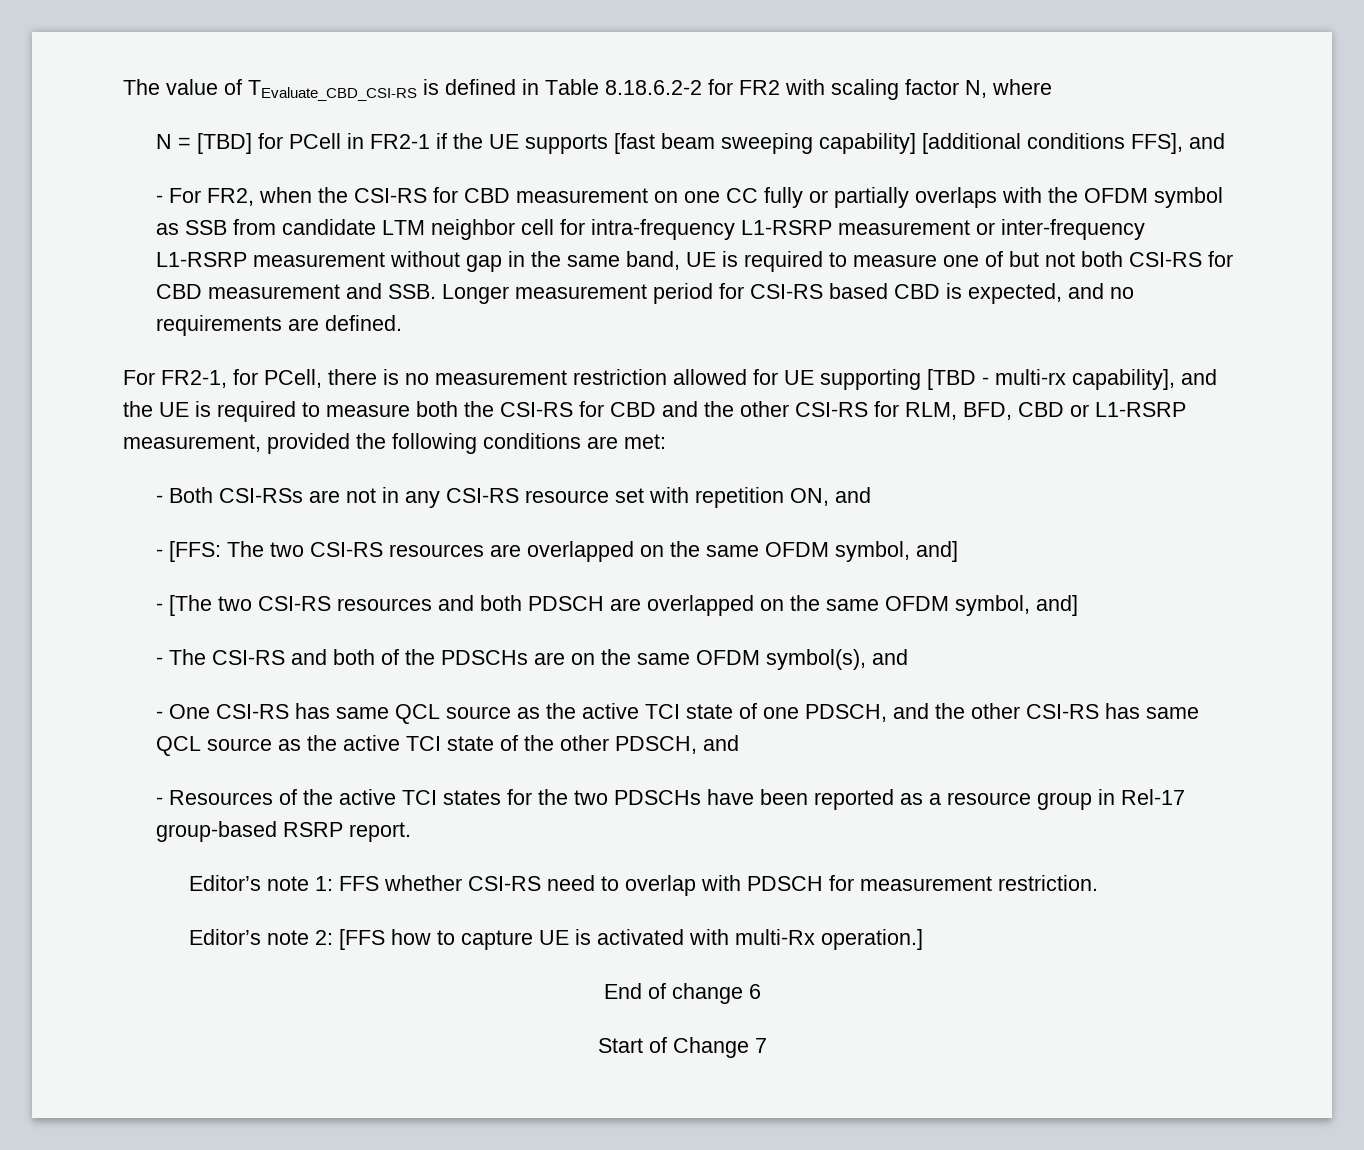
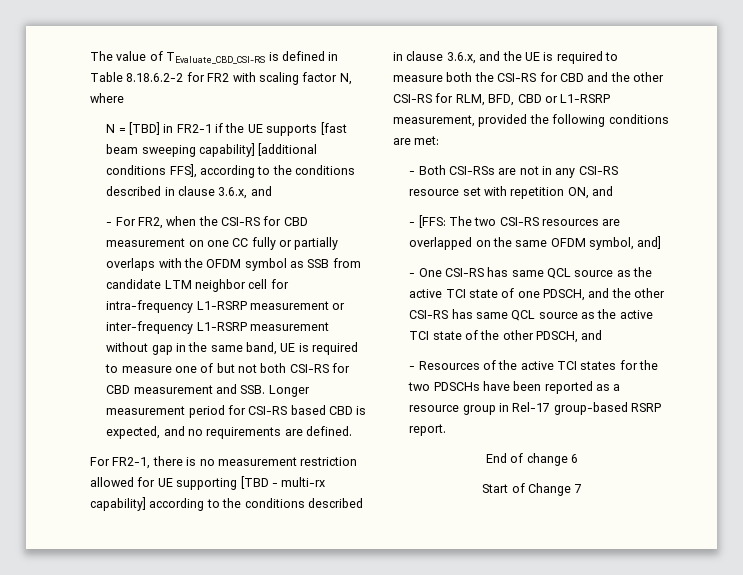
- N = [TBD] for PCell in FR2-1 if the UE supports [fast beam sweeping capability] [additional conditions FFS], and
+ N = [TBD] in FR2-1 if the UE supports [fast beam sweeping capability] [additional conditions FFS], according to the conditions described in clause 3.6.x, and
- For FR2-1, for PCell, there is no measurement restriction allowed for UE supporting [TBD - multi-rx capability], and the UE is required to measure both the CSI-RS for CBD and the other CSI-RS for RLM, BFD, CBD or L1-RSRP measurement, provided the following conditions are met:
+ For FR2-1, there is no measurement restriction allowed for UE supporting [TBD - multi-rx capability] according to the conditions described in clause 3.6.x, and the UE is required to measure both the CSI-RS for CBD and the other CSI-RS for RLM, BFD, CBD or L1-RSRP measurement, provided the following conditions are met:
- - [The two CSI-RS resources and both PDSCH are overlapped on the same OFDM symbol, and]
- - The CSI-RS and both of the PDSCHs are on the same OFDM symbol(s), and
- Editor’s note 1: FFS whether CSI-RS need to overlap with PDSCH for measurement restriction.
- Editor’s note 2: [FFS how to capture UE is activated with multi-Rx operation.]

